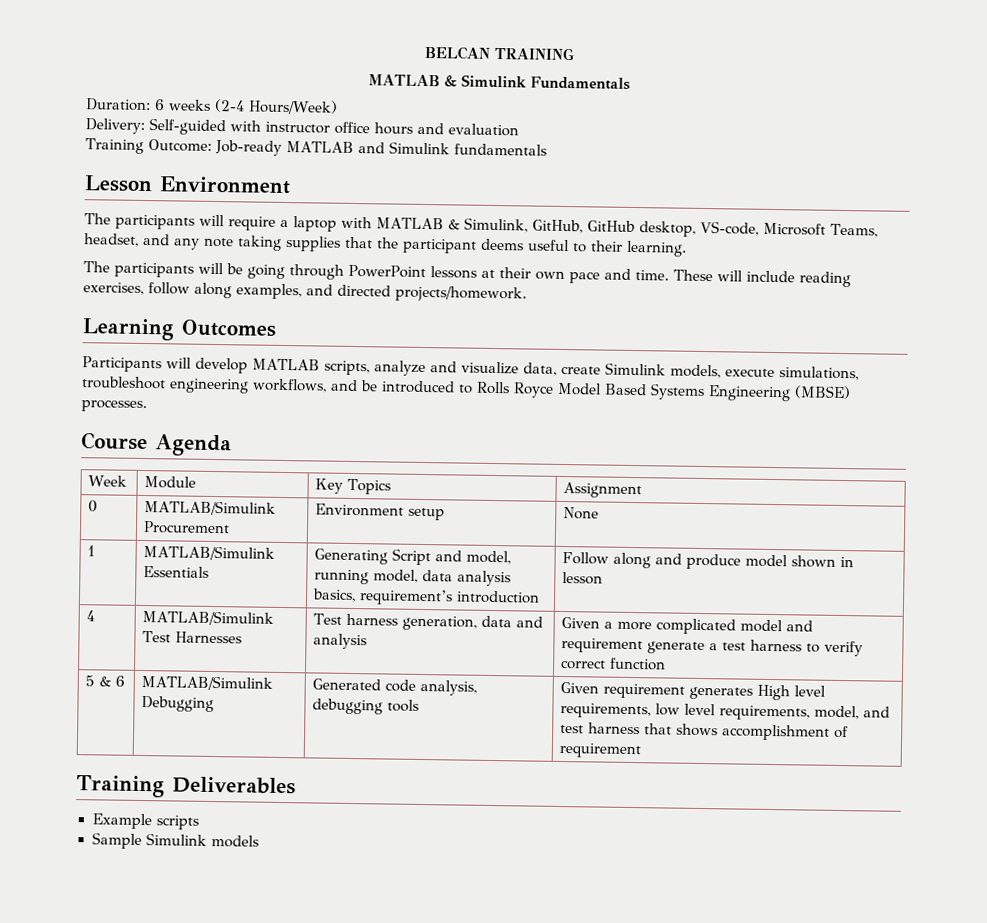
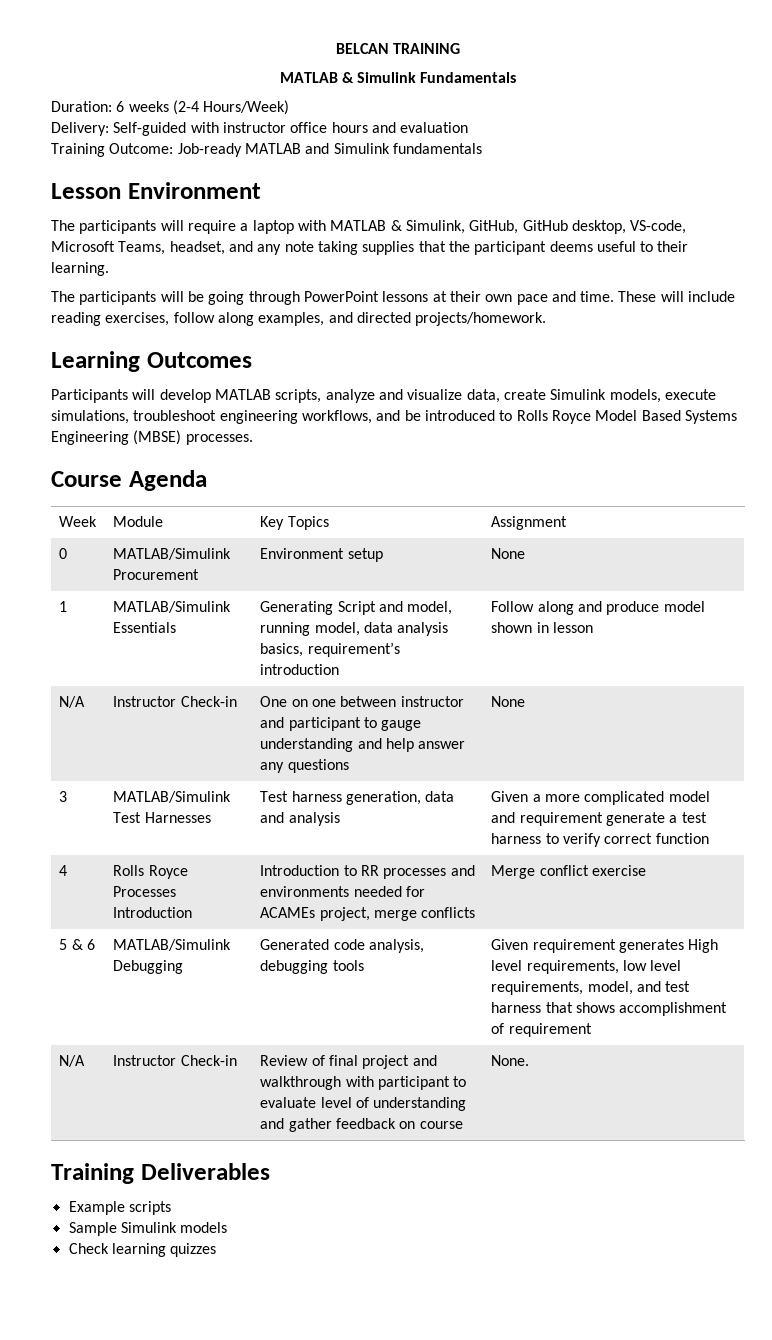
- 4 | MATLAB/Simulink Test Harnesses | Test harness generation, data and analysis | Given a more complicated model and requirement generate a test harness to verify correct function
+ N/A | Instructor Check-in | One on one between instructor and participant to gauge understanding and help answer any questions | None
+ 3 | MATLAB/Simulink Test Harnesses | Test harness generation, data and analysis | Given a more complicated model and requirement generate a test harness to verify correct function
+ 4 | Rolls Royce Processes Introduction | Introduction to RR processes and environments needed for ACAMEs project, merge conflicts | Merge conflict exercise
+ N/A | Instructor Check-in | Review of final project and walkthrough with participant to evaluate level of understanding and gather feedback on course | None.
+ Check learning quizzes

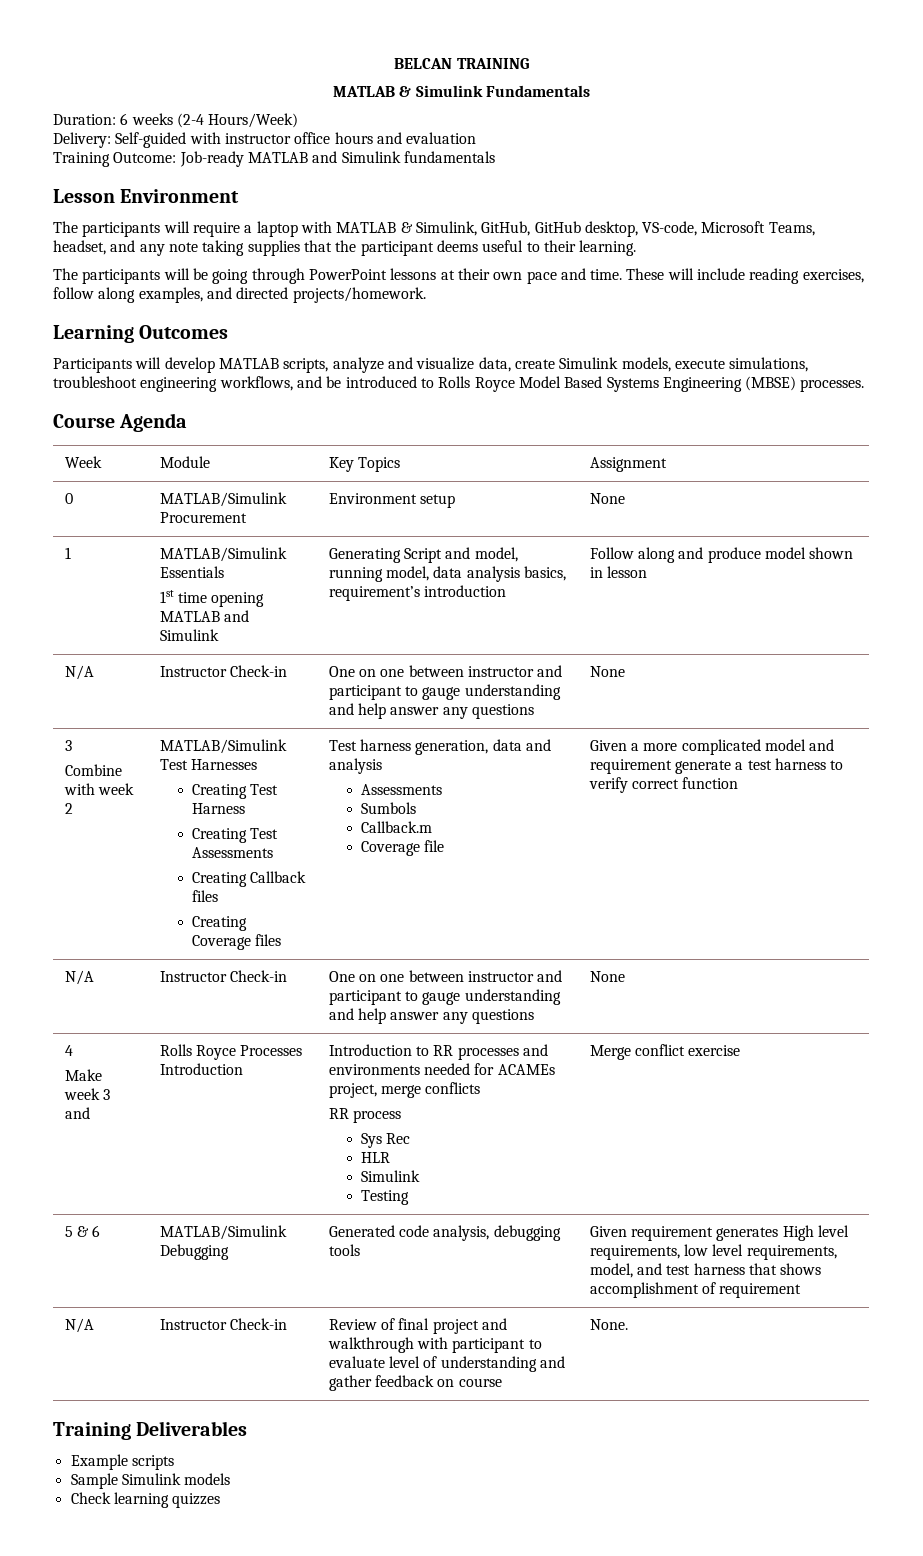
- 1 | MATLAB/Simulink Essentials | Generating Script and model, running model, data analysis basics, requirement’s introduction | Follow along and produce model shown in lesson
+ 1 | MATLAB/Simulink Essentials
+ 1st time opening MATLAB and Simulink | Generating Script and model, running model, data analysis basics, requirement’s introduction | Follow along and produce model shown in lesson
+ Combine with week 2
+ Creating Test Harness
+ Creating Test Assessments
+ Creating Callback files
+ Creating Coverage files
  Test harness generation, data and analysis
+ Assessments
+ Sumbols
+ Callback.m
+ Coverage file
  Given a more complicated model and requirement generate a test harness to verify correct function
- 4 | Rolls Royce Processes Introduction | Introduction to RR processes and environments needed for ACAMEs project, merge conflicts | Merge conflict exercise
+ N/A | Instructor Check-in | One on one between instructor and participant to gauge understanding and help answer any questions | None
+ 4
+ Make week 3 and | Rolls Royce Processes Introduction | Introduction to RR processes and environments needed for ACAMEs project, merge conflicts
+ RR process
+ Sys Rec
+ HLR
+ Simulink
+ Testing | Merge conflict exercise

